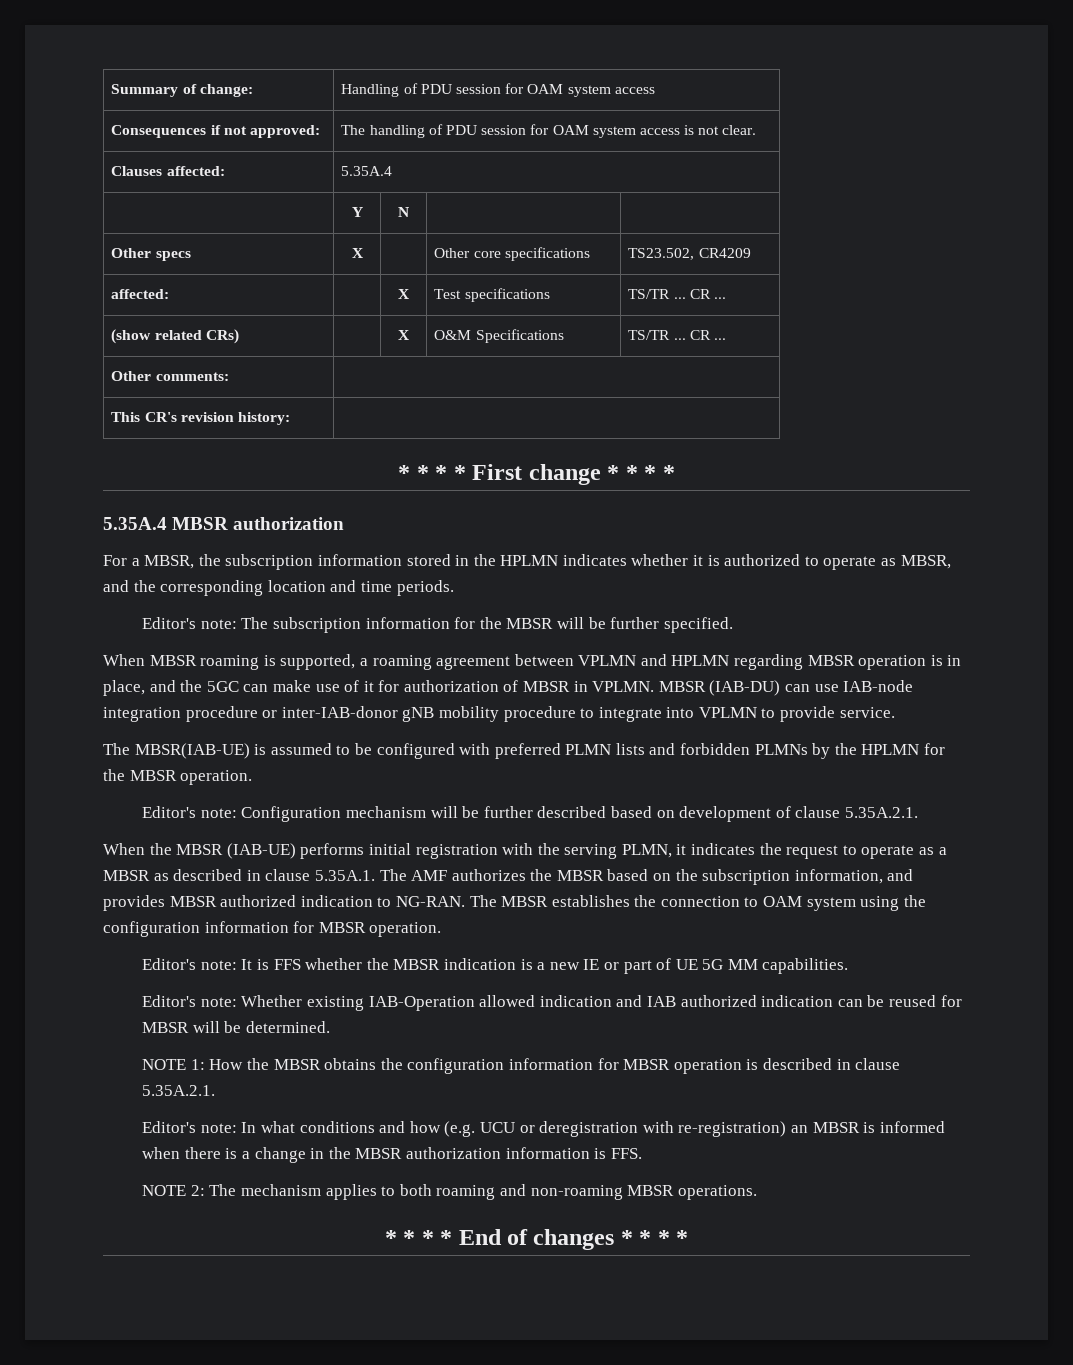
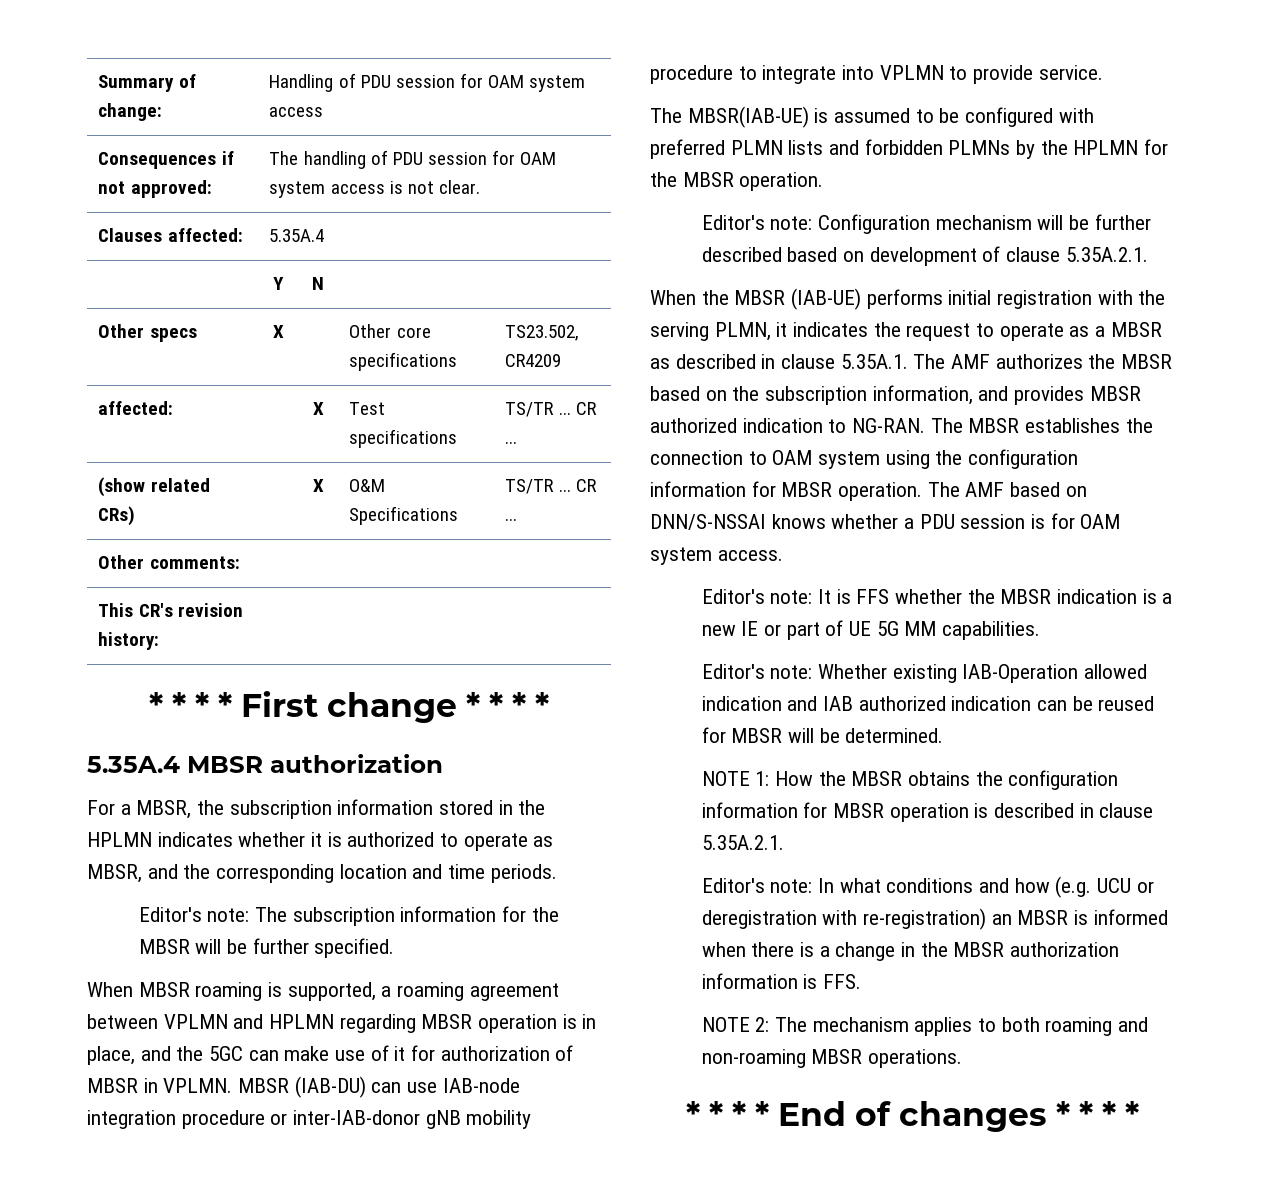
+ The AMF based on DNN/S-NSSAI knows whether a PDU session is for OAM system access.

